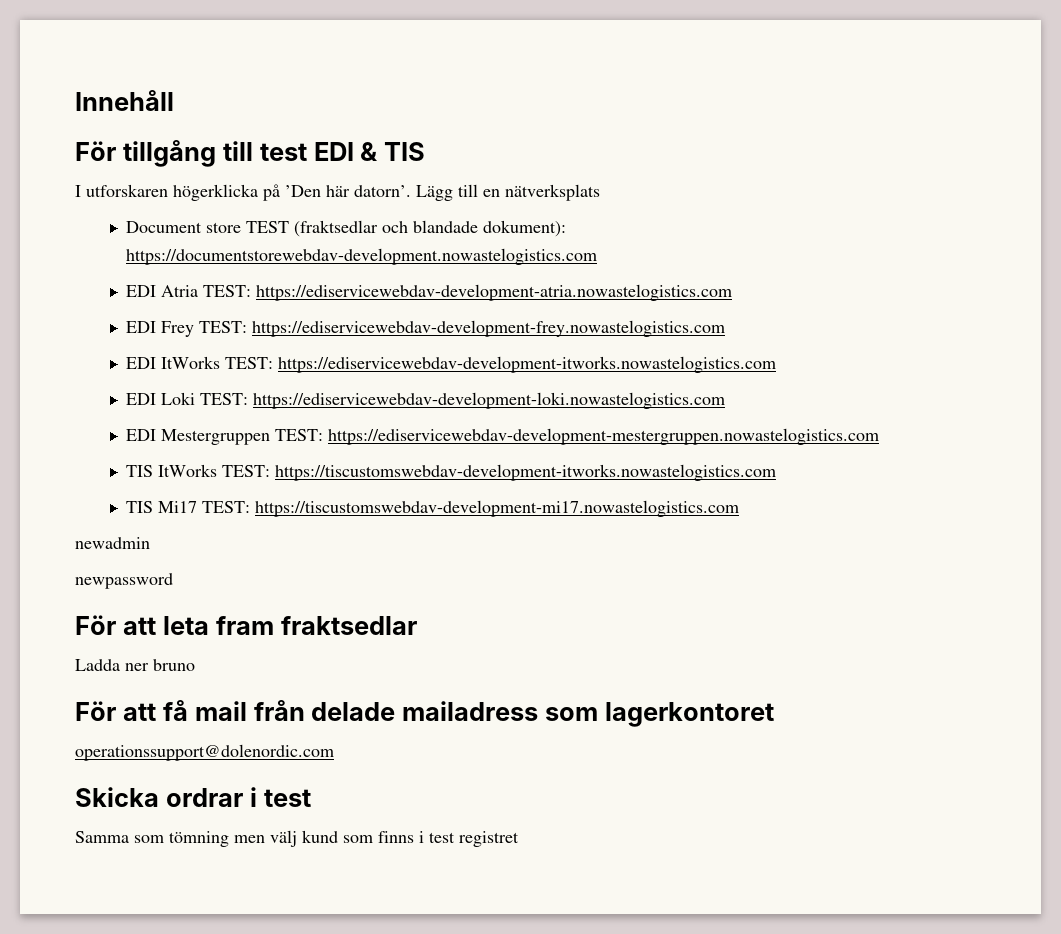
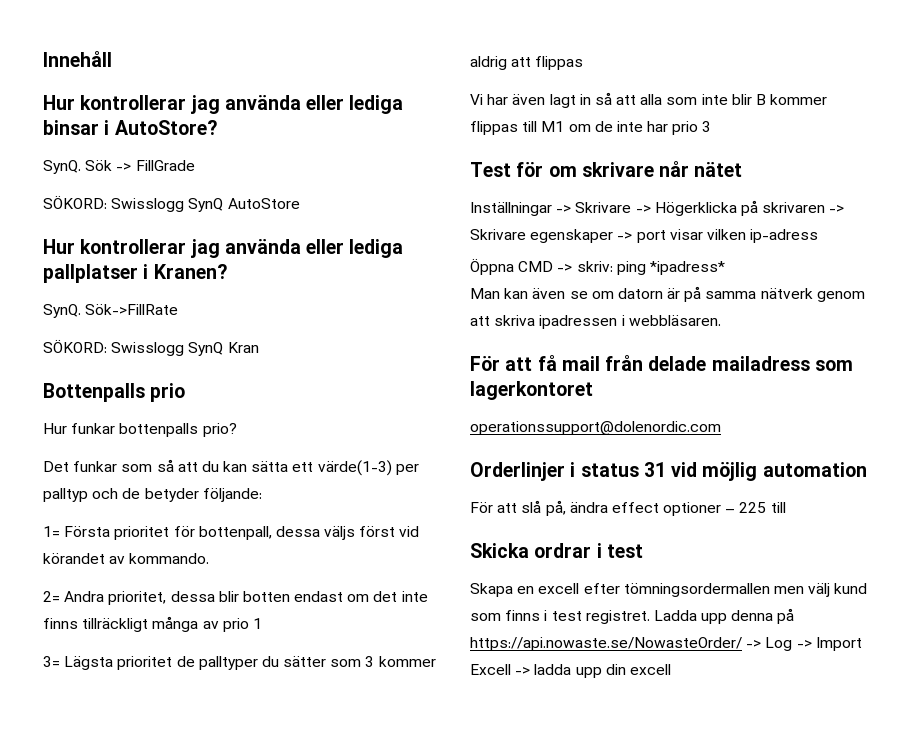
- För tillgång till test EDI & TIS
- I utforskaren högerklicka på ’Den här datorn’. Lägg till en nätverksplats
- Document store TEST (fraktsedlar och blandade dokument): https://documentstorewebdav-development.nowastelogistics.com
- EDI Atria TEST: https://ediservicewebdav-development-atria.nowastelogistics.com
- EDI Frey TEST: https://ediservicewebdav-development-frey.nowastelogistics.com
- EDI ItWorks TEST: https://ediservicewebdav-development-itworks.nowastelogistics.com
- EDI Loki TEST: https://ediservicewebdav-development-loki.nowastelogistics.com
- EDI Mestergruppen TEST: https://ediservicewebdav-development-mestergruppen.nowastelogistics.com
- TIS ItWorks TEST: https://tiscustomswebdav-development-itworks.nowastelogistics.com
- TIS Mi17 TEST: https://tiscustomswebdav-development-mi17.nowastelogistics.com
- newadmin
- newpassword
- För att leta fram fraktsedlar
- Ladda ner bruno
+ Hur kontrollerar jag använda eller lediga binsar i AutoStore?
+ SynQ. Sök -> FillGrade
+ SÖKORD: Swisslogg SynQ AutoStore
+ Hur kontrollerar jag använda eller lediga pallplatser i Kranen?
+ SynQ. Sök->FillRate
+ SÖKORD: Swisslogg SynQ Kran
+ Bottenpalls prio
+ Hur funkar bottenpalls prio?
+ Det funkar som så att du kan sätta ett värde(1-3) per palltyp och de betyder följande:
+ 1= Första prioritet för bottenpall, dessa väljs först vid körandet av kommando.
+ 2= Andra prioritet, dessa blir botten endast om det inte finns tillräckligt många av prio 1
+ 3= Lägsta prioritet de palltyper du sätter som 3 kommer aldrig att flippas
+ Vi har även lagt in så att alla som inte blir B kommer flippas till M1 om de inte har prio 3
+ Test för om skrivare når nätet
+ Inställningar -> Skrivare -> Högerklicka på skrivaren -> Skrivare egenskaper -> port visar vilken ip-adress
+ Öppna CMD -> skriv: ping *ipadress*
+ Man kan även se om datorn är på samma nätverk genom att skriva ipadressen i webbläsaren.
+ Orderlinjer i status 31 vid möjlig automation
+ För att slå på, ändra effect optioner – 225 till
- Samma som tömning men välj kund som finns i test registret
+ Skapa en excell efter tömningsordermallen men välj kund som finns i test registret. Ladda upp denna på https://api.nowaste.se/NowasteOrder/ -> Log -> Import Excell -> ladda upp din excell

